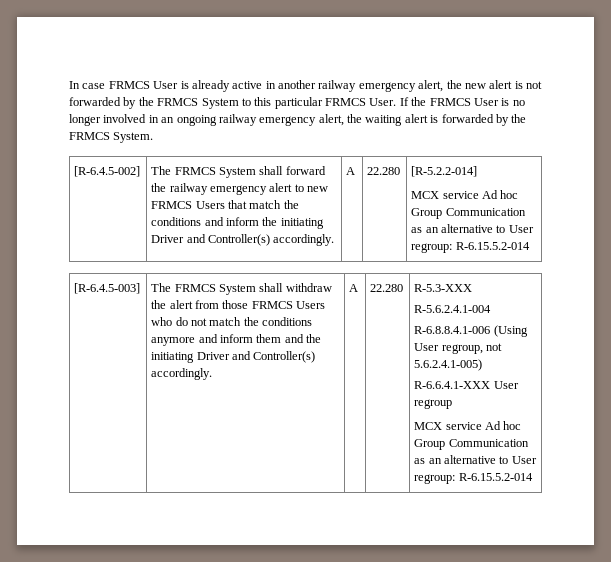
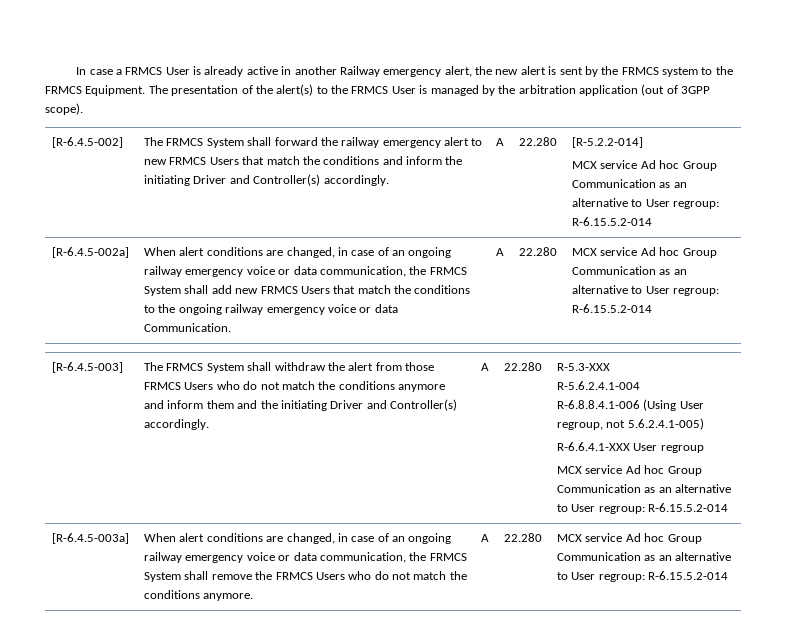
- In case FRMCS User is already active in another railway emergency alert, the new alert is not forwarded by the FRMCS System to this particular FRMCS User. If the FRMCS User is no longer involved in an ongoing railway emergency alert, the waiting alert is forwarded by the FRMCS System.
+ In case a FRMCS User is already active in another Railway emergency alert, the new alert is sent by the FRMCS system to the FRMCS Equipment. The presentation of the alert(s) to the FRMCS User is managed by the arbitration application (out of 3GPP scope).
+ [R-6.4.5-002a] | When alert conditions are changed, in case of an ongoing railway emergency voice or data communication, the FRMCS System shall add new FRMCS Users that match the conditions to the ongoing railway emergency voice or data Communication. | A | 22.280 | MCX service Ad hoc Group Communication as an alternative to User regroup: R-6.15.5.2-014
+ [R-6.4.5-003a] | When alert conditions are changed, in case of an ongoing railway emergency voice or data communication, the FRMCS System shall remove the FRMCS Users who do not match the conditions anymore. | A | 22.280 | MCX service Ad hoc Group Communication as an alternative to User regroup: R-6.15.5.2-014

